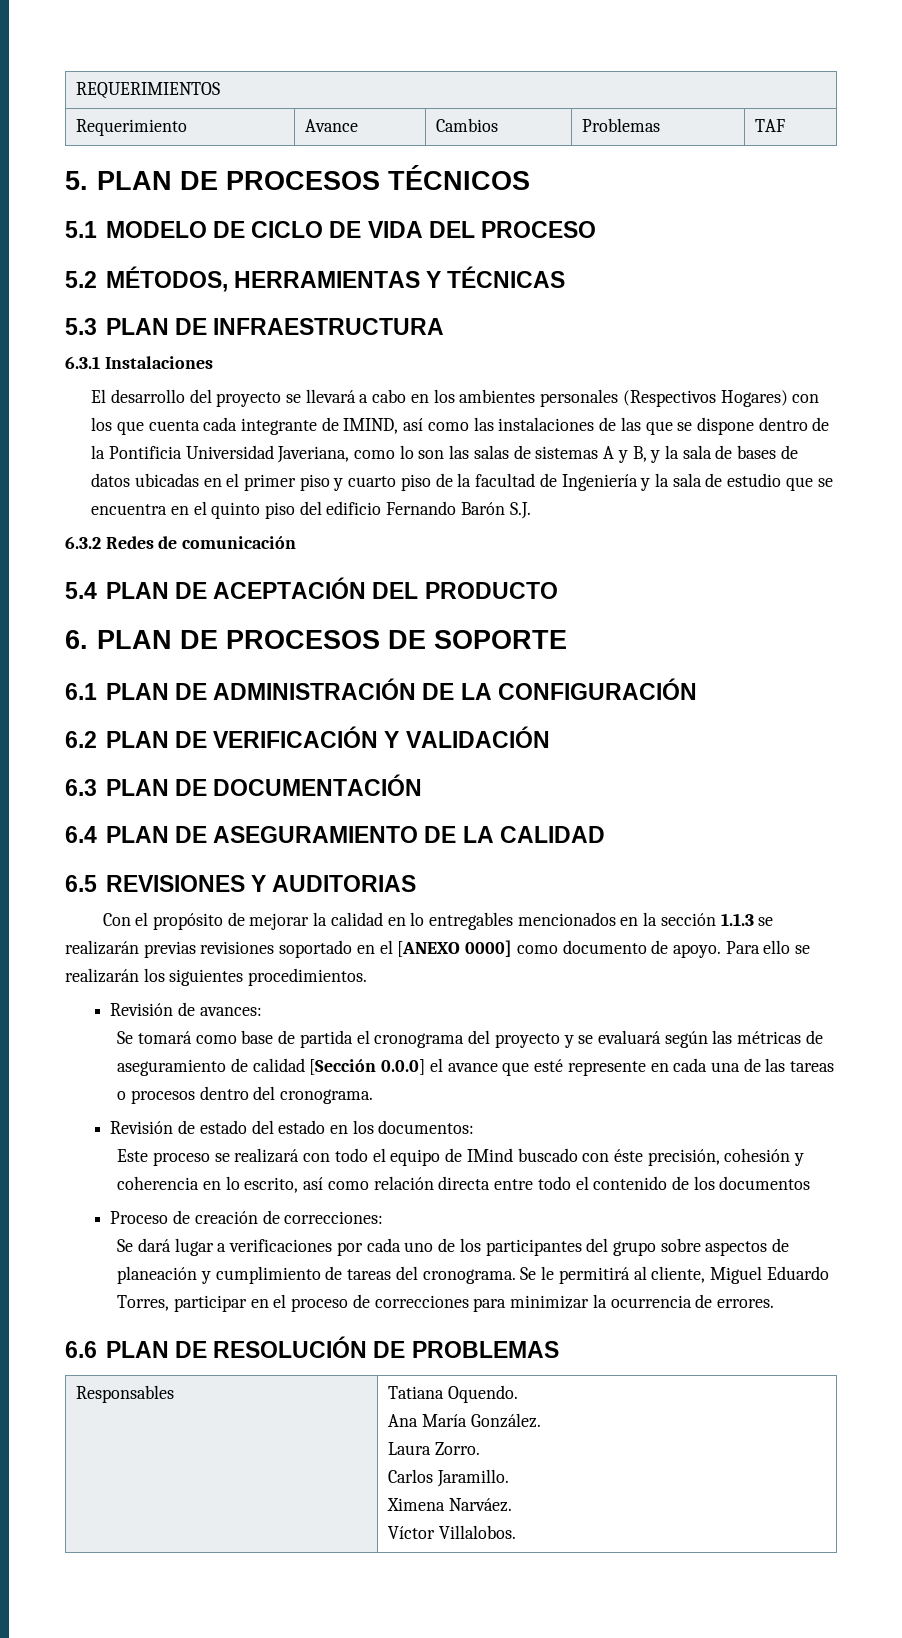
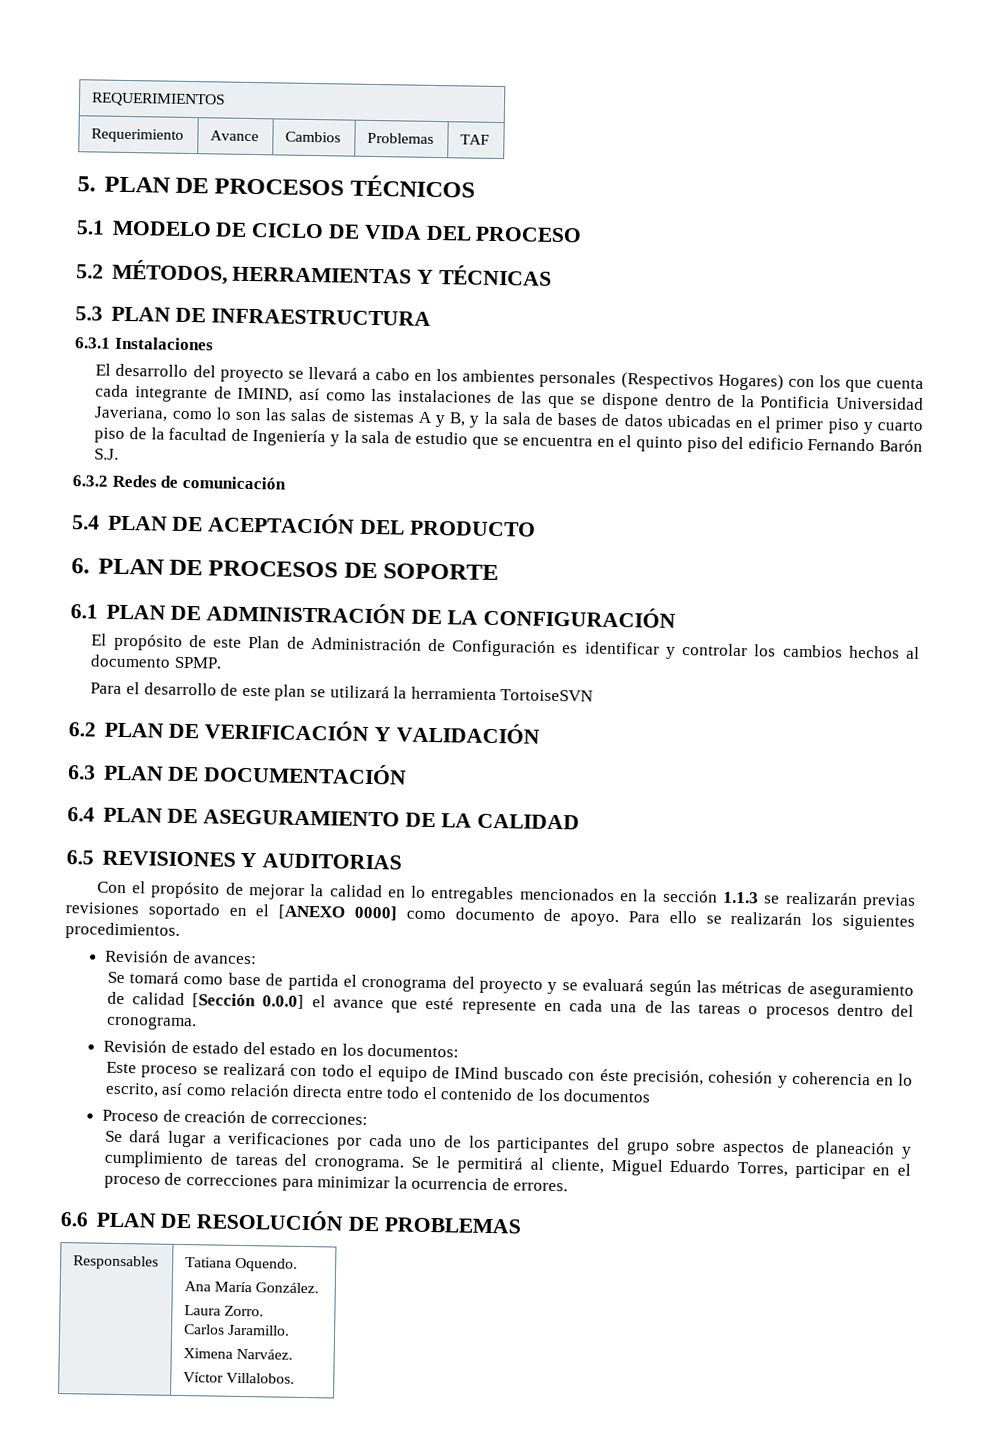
+ El propósito de este Plan de Administración de Configuración es identificar y controlar los cambios hechos al documento SPMP.
+ Para el desarrollo de este plan se utilizará la herramienta TortoiseSVN

